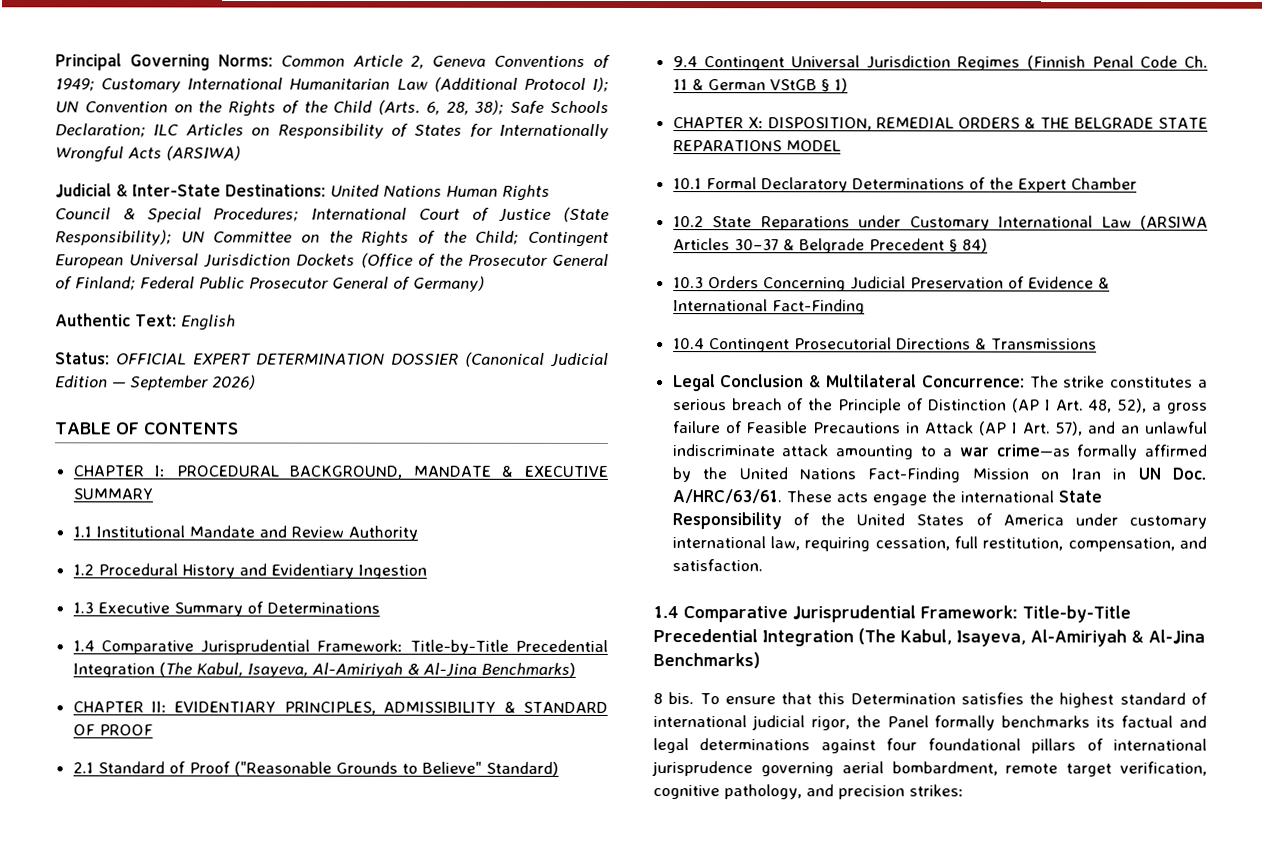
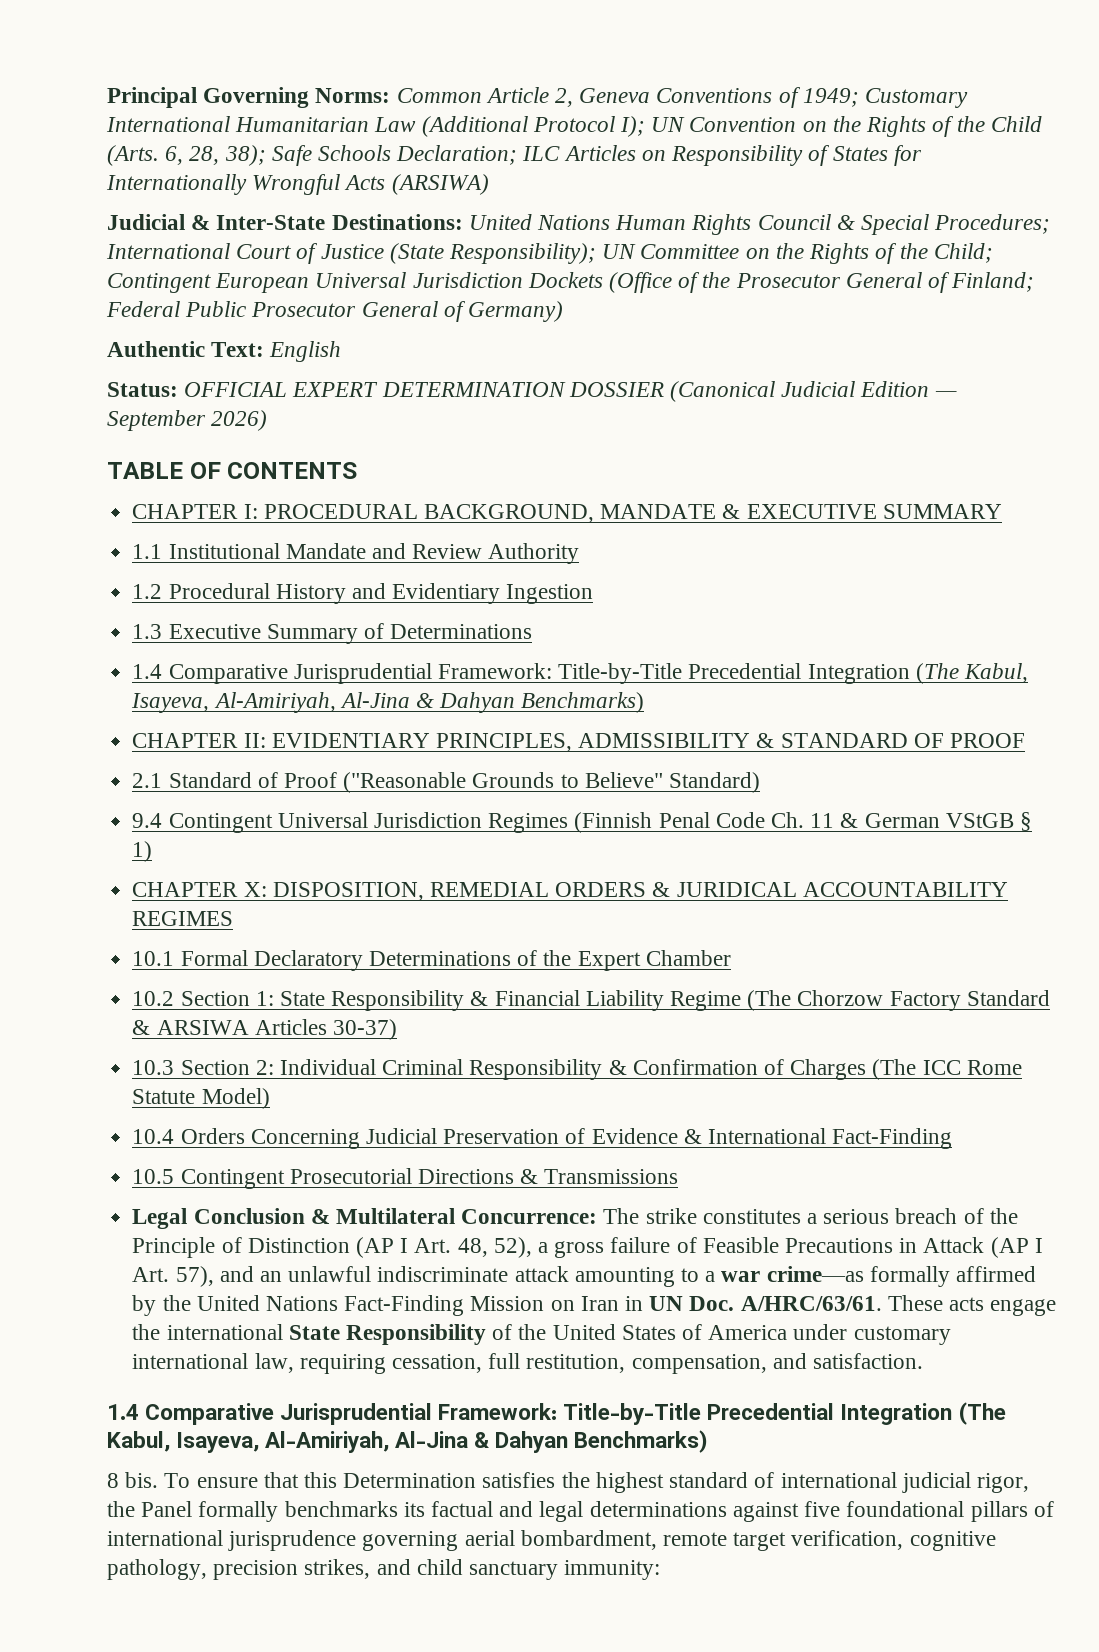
  1.3 Executive Summary of Determinations
- 1.4 Comparative Jurisprudential Framework: Title-by-Title Precedential Integration (The Kabul, Isayeva, Al-Amiriyah & Al-Jina Benchmarks)
+ 1.4 Comparative Jurisprudential Framework: Title-by-Title Precedential Integration (The Kabul, Isayeva, Al-Amiriyah, Al-Jina & Dahyan Benchmarks)
- CHAPTER X: DISPOSITION, REMEDIAL ORDERS & THE BELGRADE STATE REPARATIONS MODEL
+ CHAPTER X: DISPOSITION, REMEDIAL ORDERS & JURIDICAL ACCOUNTABILITY REGIMES
- 10.2 State Reparations under Customary International Law (ARSIWA Articles 30–37 & Belgrade Precedent § 84)
- 10.3 Orders Concerning Judicial Preservation of Evidence & International Fact-Finding
+ 10.2 Section 1: State Responsibility & Financial Liability Regime (The Chorzow Factory Standard & ARSIWA Articles 30-37)
+ 10.3 Section 2: Individual Criminal Responsibility & Confirmation of Charges (The ICC Rome Statute Model)
+ 10.4 Orders Concerning Judicial Preservation of Evidence & International Fact-Finding
- 10.4 Contingent Prosecutorial Directions & Transmissions
+ 10.5 Contingent Prosecutorial Directions & Transmissions
  These acts engage the international State Responsibility of the United States of America under customary international law, requiring cessation, full restitution, compensation, and satisfaction.
- 1.4 Comparative Jurisprudential Framework: Title-by-Title Precedential Integration (The Kabul, Isayeva, Al-Amiriyah & Al-Jina Benchmarks)
+ 1.4 Comparative Jurisprudential Framework: Title-by-Title Precedential Integration (The Kabul, Isayeva, Al-Amiriyah, Al-Jina & Dahyan Benchmarks)
- To ensure that this Determination satisfies the highest standard of international judicial rigor, the Panel formally benchmarks its factual and legal determinations against four foundational pillars of international jurisprudence governing aerial bombardment, remote target verification, cognitive pathology, and precision strikes:
+ To ensure that this Determination satisfies the highest standard of international judicial rigor, the Panel formally benchmarks its factual and legal determinations against five foundational pillars of international jurisprudence governing aerial bombardment, remote target verification, cognitive pathology, precision strikes, and child sanctuary immunity:

